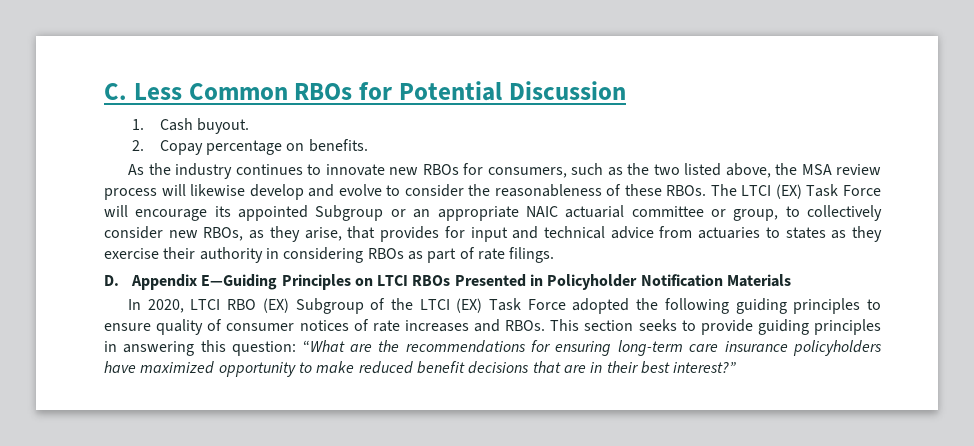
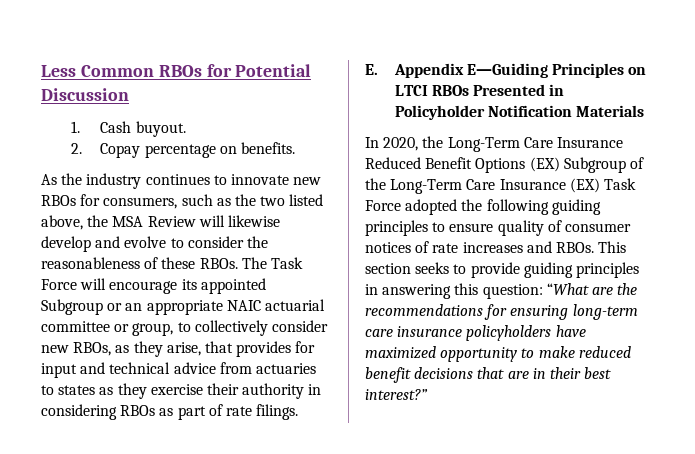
- C. Less Common RBOs for Potential Discussion
+ Less Common RBOs for Potential Discussion
- As the industry continues to innovate new RBOs for consumers, such as the two listed above, the MSA review process will likewise develop and evolve to consider the reasonableness of these RBOs.
+ As the industry continues to innovate new RBOs for consumers, such as the two listed above, the MSA Review will likewise develop and evolve to consider the reasonableness of these RBOs.
- The LTCI (EX) Task Force will encourage its appointed Subgroup or an appropriate NAIC actuarial committee or group, to collectively consider new RBOs, as they arise, that provides for input and technical advice from actuaries to states as they exercise their authority in considering RBOs as part of rate filings.
+ The Task Force will encourage its appointed Subgroup or an appropriate NAIC actuarial committee or group, to collectively consider new RBOs, as they arise, that provides for input and technical advice from actuaries to states as they exercise their authority in considering RBOs as part of rate filings.
- D. Appendix E—Guiding Principles on LTCI RBOs Presented in Policyholder Notification Materials
+ E. Appendix E—Guiding Principles on LTCI RBOs Presented in Policyholder Notification Materials
- In 2020, LTCI RBO (EX) Subgroup of the LTCI (EX) Task Force adopted the following guiding principles to ensure quality of consumer notices of rate increases and RBOs.
+ In 2020, the Long-Term Care Insurance Reduced Benefit Options (EX) Subgroup of the Long-Term Care Insurance (EX) Task Force adopted the following guiding principles to ensure quality of consumer notices of rate increases and RBOs.

